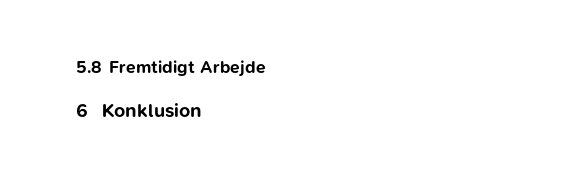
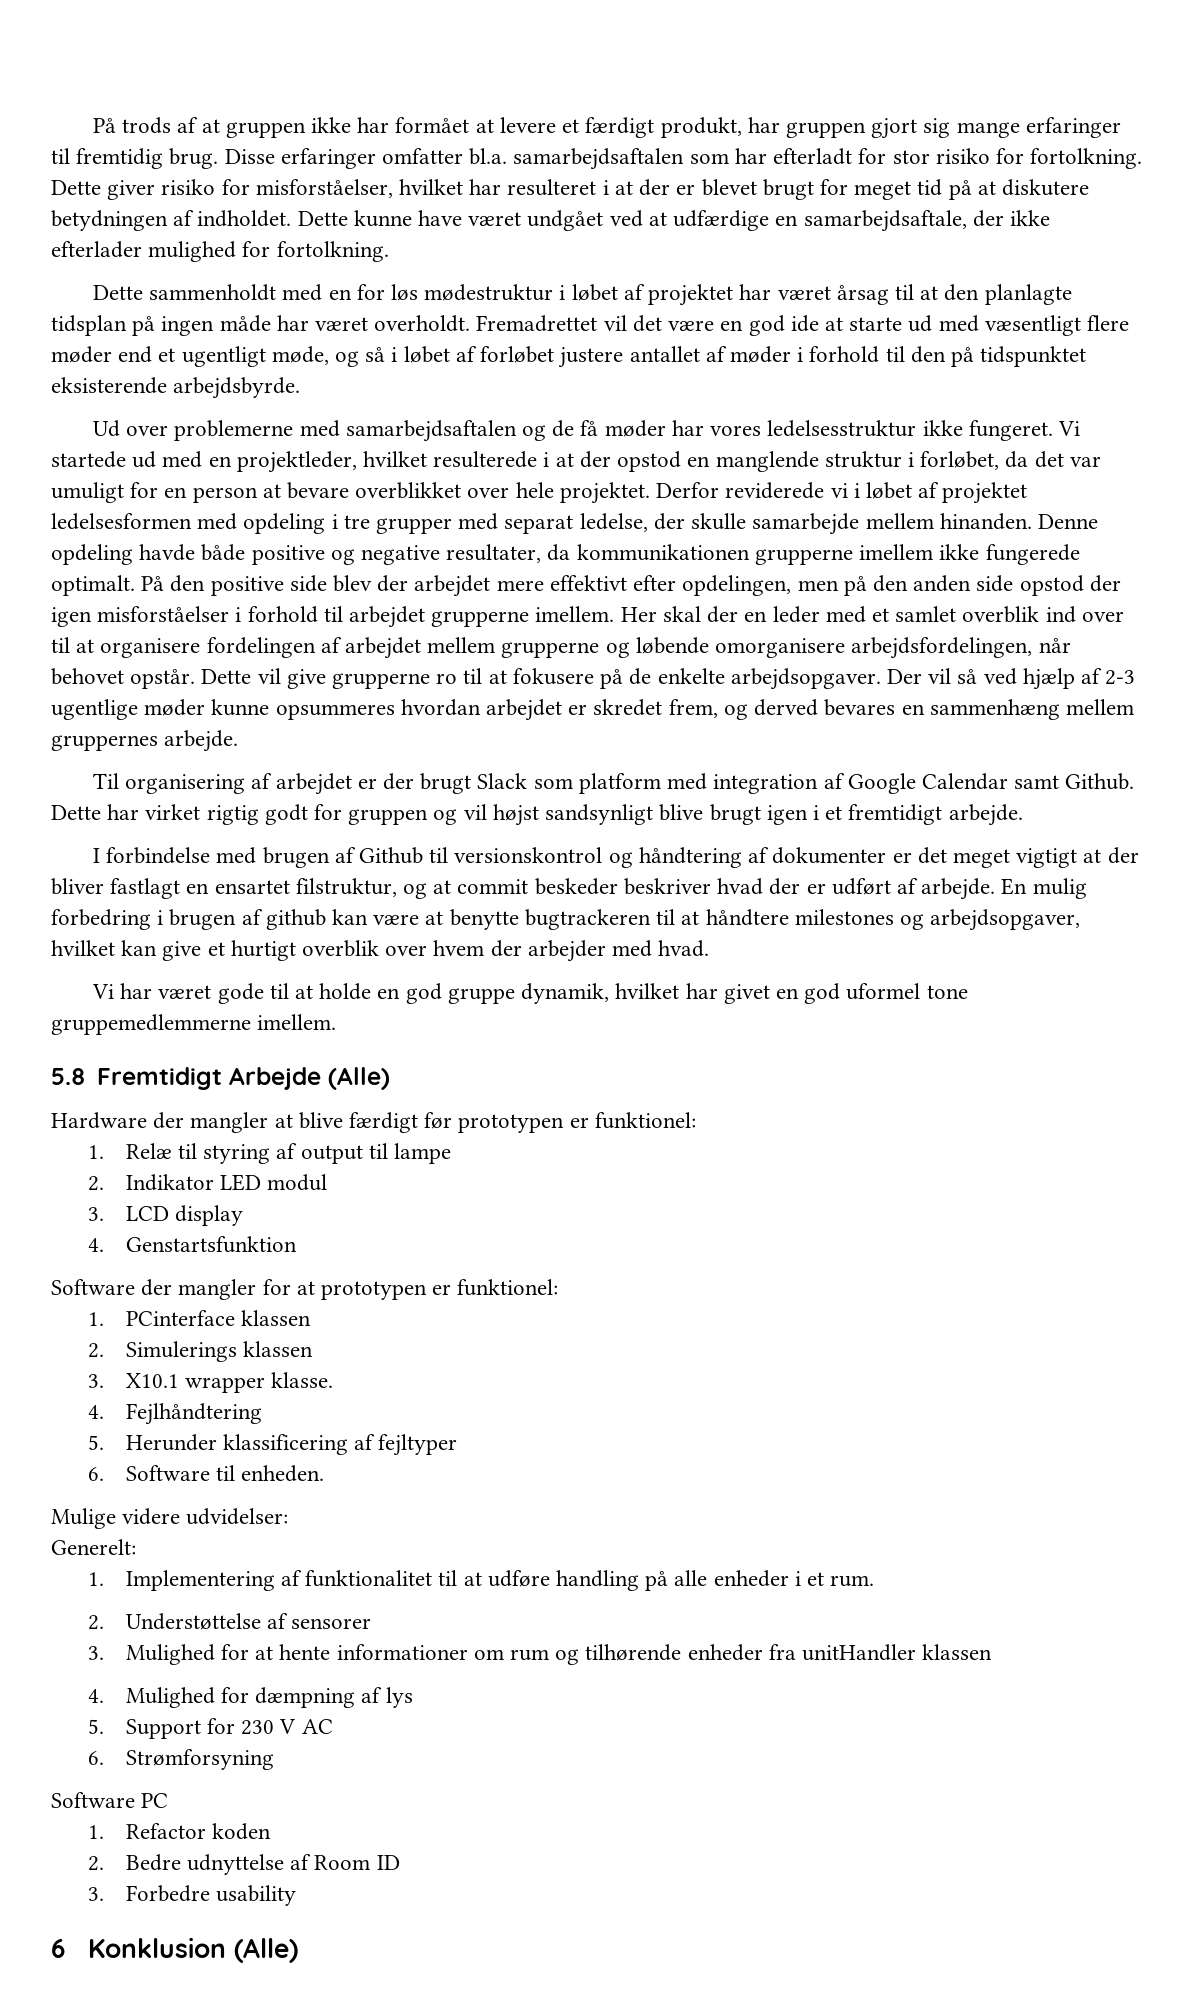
- 5.8 Fremtidigt Arbejde
+ På trods af at gruppen ikke har formået at levere et færdigt produkt, har gruppen gjort sig mange erfaringer til fremtidig brug. Disse erfaringer omfatter bl.a. samarbejdsaftalen som har efterladt for stor risiko for fortolkning. Dette giver risiko for misforståelser, hvilket har resulteret i at der er blevet brugt for meget tid på at diskutere betydningen af indholdet. Dette kunne have været undgået ved at udfærdige en samarbejdsaftale, der ikke efterlader mulighed for fortolkning.
+ Dette sammenholdt med en for løs mødestruktur i løbet af projektet har været årsag til at den planlagte tidsplan på ingen måde har været overholdt. Fremadrettet vil det være en god ide at starte ud med væsentligt flere møder end et ugentligt møde, og så i løbet af forløbet justere antallet af møder i forhold til den på tidspunktet eksisterende arbejdsbyrde.
+ Ud over problemerne med samarbejdsaftalen og de få møder har vores ledelsesstruktur ikke fungeret. Vi startede ud med en projektleder, hvilket resulterede i at der opstod en manglende struktur i forløbet, da det var umuligt for en person at bevare overblikket over hele projektet. Derfor reviderede vi i løbet af projektet ledelsesformen med opdeling i tre grupper med separat ledelse, der skulle samarbejde mellem hinanden. Denne opdeling havde både positive og negative resultater, da kommunikationen grupperne imellem ikke fungerede optimalt. På den positive side blev der arbejdet mere effektivt efter opdelingen, men på den anden side opstod der igen misforståelser i forhold til arbejdet grupperne imellem. Her skal der en leder med et samlet overblik ind over til at organisere fordelingen af arbejdet mellem grupperne og løbende omorganisere arbejdsfordelingen, når behovet opstår. Dette vil give grupperne ro til at fokusere på de enkelte arbejdsopgaver. Der vil så ved hjælp af 2-3 ugentlige møder kunne opsummeres hvordan arbejdet er skredet frem, og derved bevares en sammenhæng mellem gruppernes arbejde.
+ Til organisering af arbejdet er der brugt Slack som platform med integration af Google Calendar samt Github. Dette har virket rigtig godt for gruppen og vil højst sandsynligt blive brugt igen i et fremtidigt arbejde.
+ I forbindelse med brugen af Github til versionskontrol og håndtering af dokumenter er det meget vigtigt at der bliver fastlagt en ensartet filstruktur, og at commit beskeder beskriver hvad der er udført af arbejde. En mulig forbedring i brugen af github kan være at benytte bugtrackeren til at håndtere milestones og arbejdsopgaver, hvilket kan give et hurtigt overblik over hvem der arbejder med hvad.
+ Vi har været gode til at holde en god gruppe dynamik, hvilket har givet en god uformel tone gruppemedlemmerne imellem.
+ 5.8 Fremtidigt Arbejde (Alle)
+ Hardware der mangler at blive færdigt før prototypen er funktionel:
+ 1. Relæ til styring af output til lampe
+ 2. Indikator LED modul
+ 3. LCD display
+ 4. Genstartsfunktion
+ Software der mangler for at prototypen er funktionel:
+ 1. PCinterface klassen
+ 2. Simulerings klassen
+ 3. X10.1 wrapper klasse.
+ 4. Fejlhåndtering
+ 5. Herunder klassificering af fejltyper
+ 6. Software til enheden.
+ Mulige videre udvidelser:
+ Generelt:
+ 1. Implementering af funktionalitet til at udføre handling på alle enheder i et rum.
+ 2. Understøttelse af sensorer
+ 3. Mulighed for at hente informationer om rum og tilhørende enheder fra unitHandler klassen
+ 4. Mulighed for dæmpning af lys
+ 5. Support for 230 V AC
+ 6. Strømforsyning
+ Software PC
+ 1. Refactor koden
+ 2. Bedre udnyttelse af Room ID
+ 3. Forbedre usability
- 6 Konklusion
+ 6 Konklusion (Alle)

